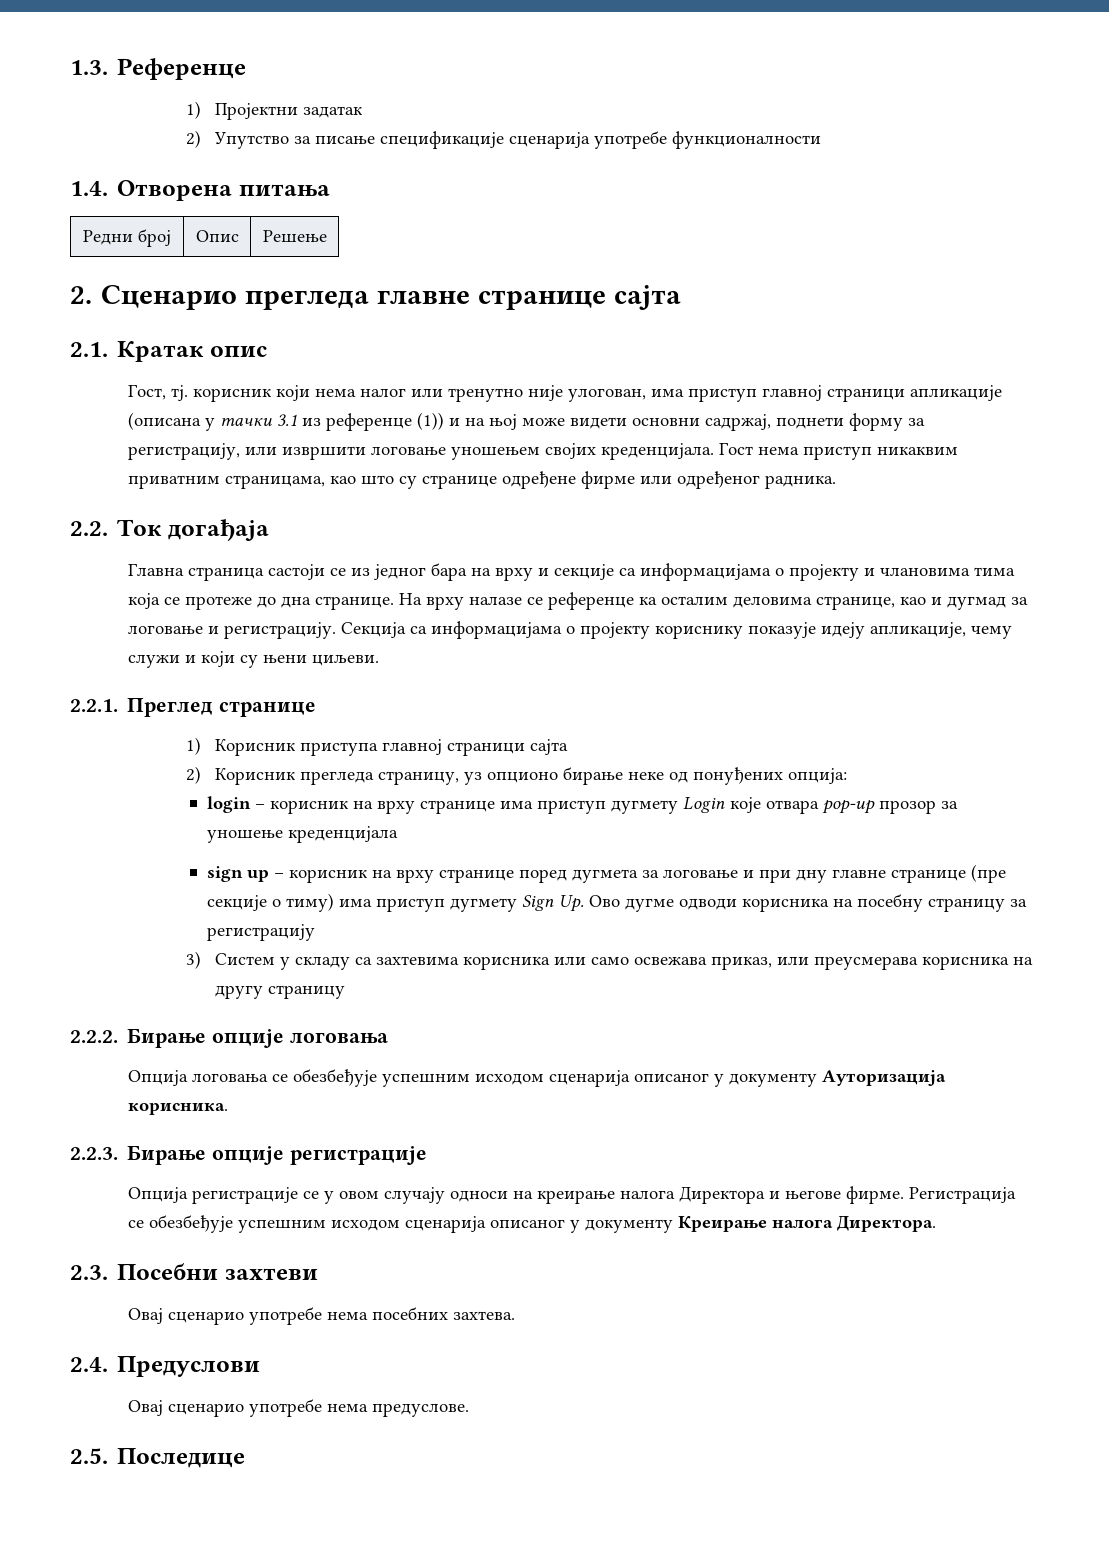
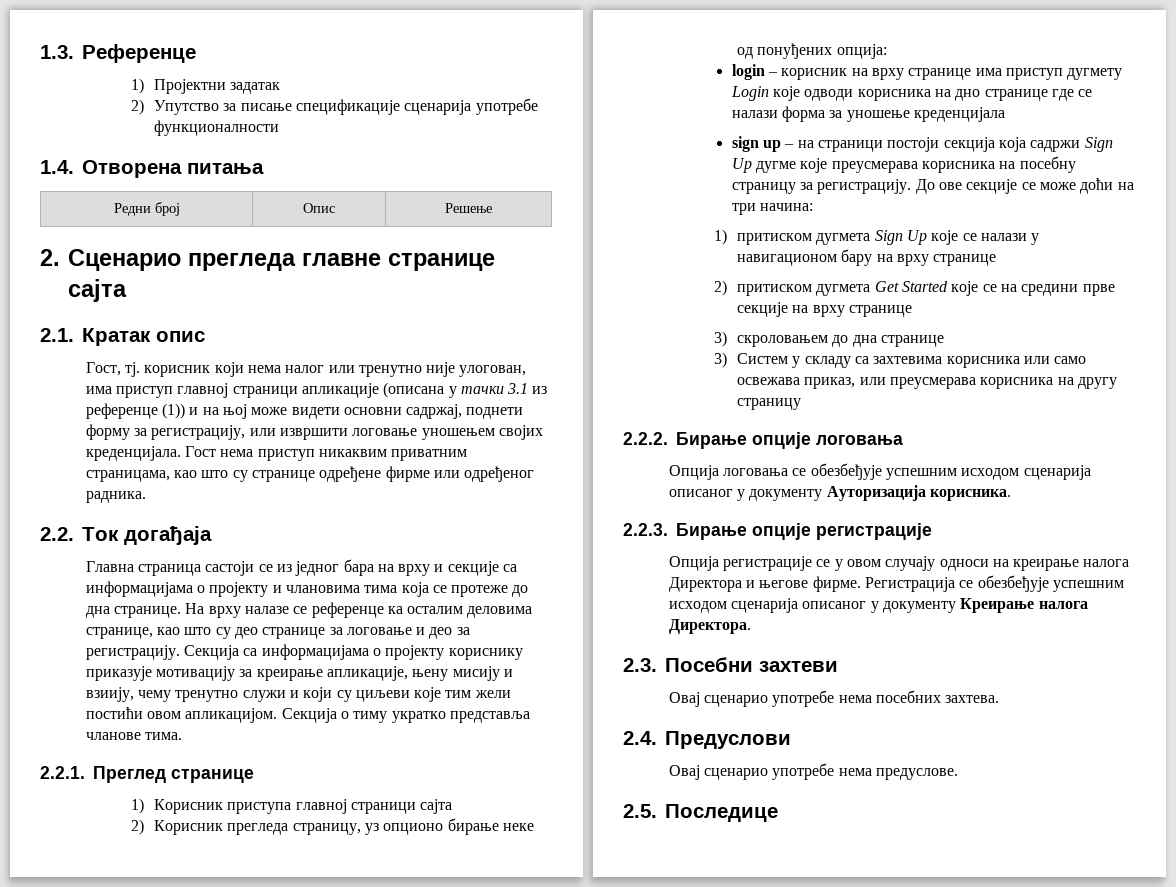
- На врху налазе се референце ка осталим деловима странице, као и дугмад за логовање и регистрацију.
+ На врху налазе се референце ка осталим деловима странице, као што су део странице за логовање и део за регистрацију.
- Секција са информацијама о пројекту кориснику показује идеју апликације, чему служи и који су њени циљеви.
+ Секција са информацијама о пројекту кориснику приказује мотивацију за креирање апликације, њену мисију и взиију, чему тренутно служи и који су циљеви које тим жели постићи овом апликацијом. Секција о тиму укратко представља чланове тима.
- login – корисник на врху странице има приступ дугмету Login које отвара pop-up прозор за уношење креденцијала
+ login – корисник на врху странице има приступ дугмету Login које одводи корисника на дно странице где се налази форма за уношење креденцијала
- sign up – корисник на врху странице поред дугмета за логовање и при дну главне странице (пре секције о тиму) има приступ дугмету Sign Up. Ово дугме одводи корисника на посебну страницу за регистрацију
+ sign up – на страници постоји секција која садржи Sign Up дугме које преусмерава корисника на посебну страницу за регистрацију. До ове секције се може доћи на три начина:
+ 1) притиском дугмета Sign Up које се налази у навигационом бару на врху странице
+ 2) притиском дугмета Get Started које се на средини прве секције на врху странице
+ 3) скроловањем до дна странице

